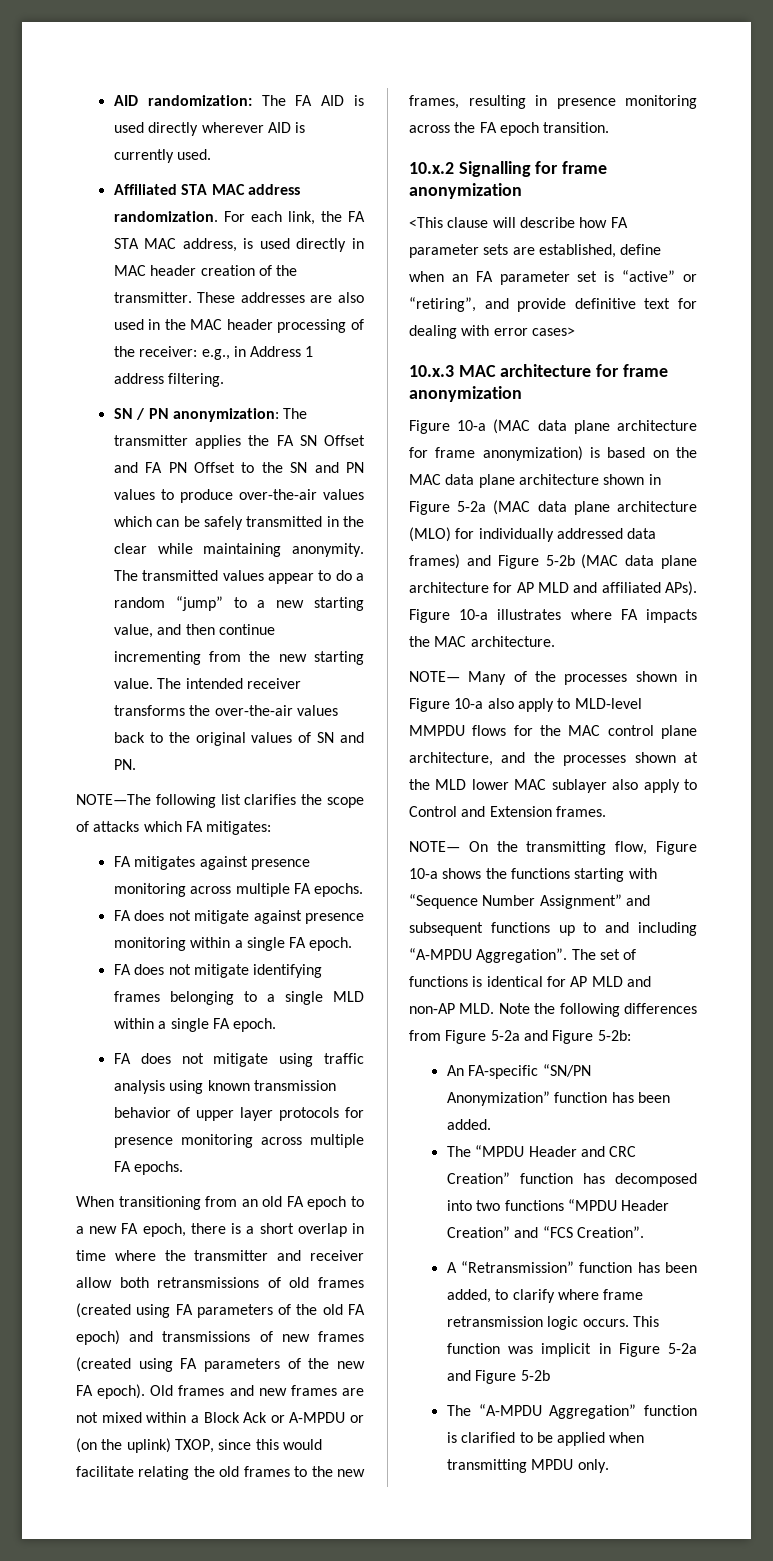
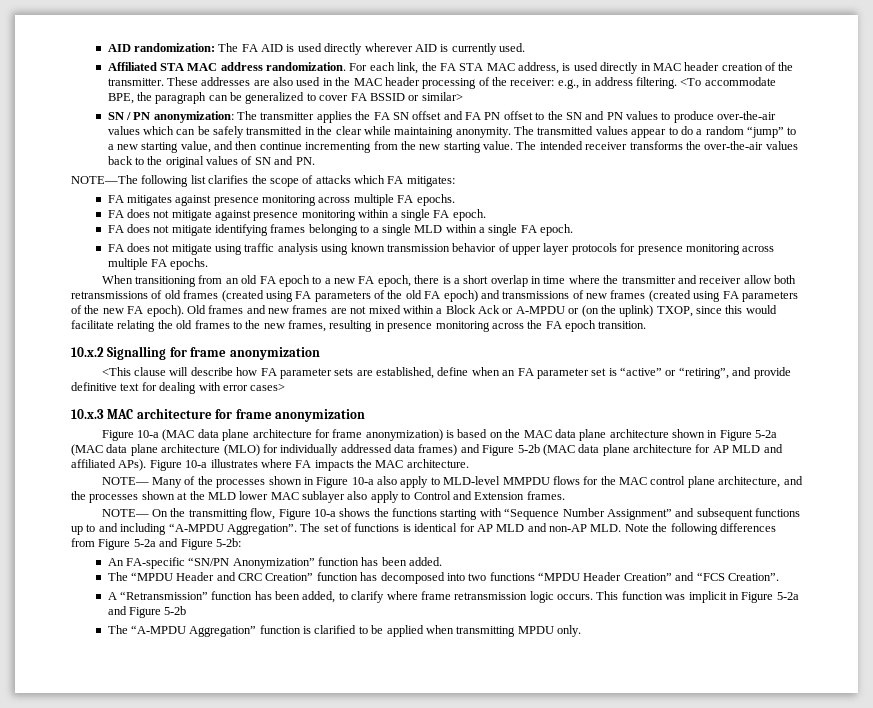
- These addresses are also used in the MAC header processing of the receiver: e.g., in Address 1 address filtering.
+ These addresses are also used in the MAC header processing of the receiver: e.g., in address filtering. <To accommodate BPE, the paragraph can be generalized to cover FA BSSID or similar>
- SN / PN anonymization: The transmitter applies the FA SN Offset and FA PN Offset to the SN and PN values to produce over-the-air values which can be safely transmitted in the clear while maintaining anonymity.
+ SN / PN anonymization: The transmitter applies the FA SN offset and FA PN offset to the SN and PN values to produce over-the-air values which can be safely transmitted in the clear while maintaining anonymity.

